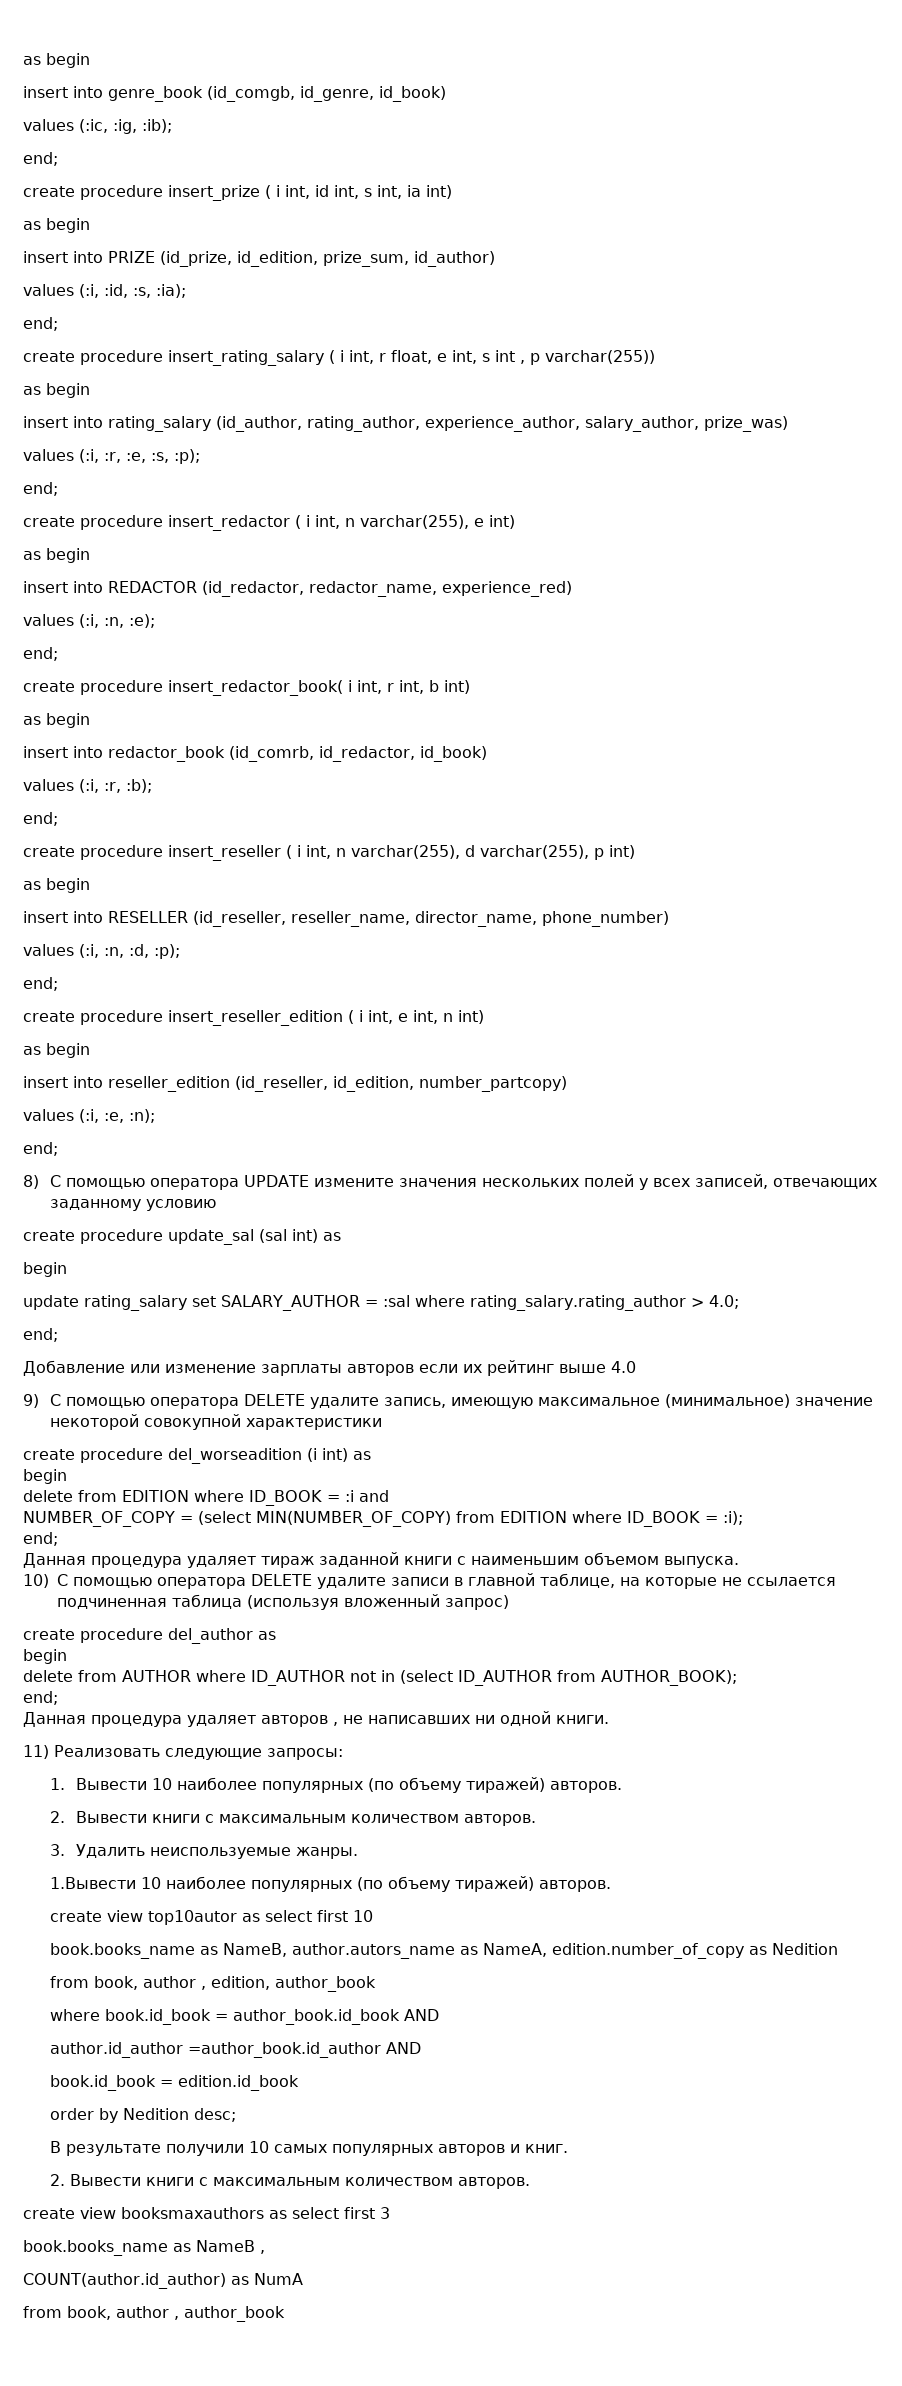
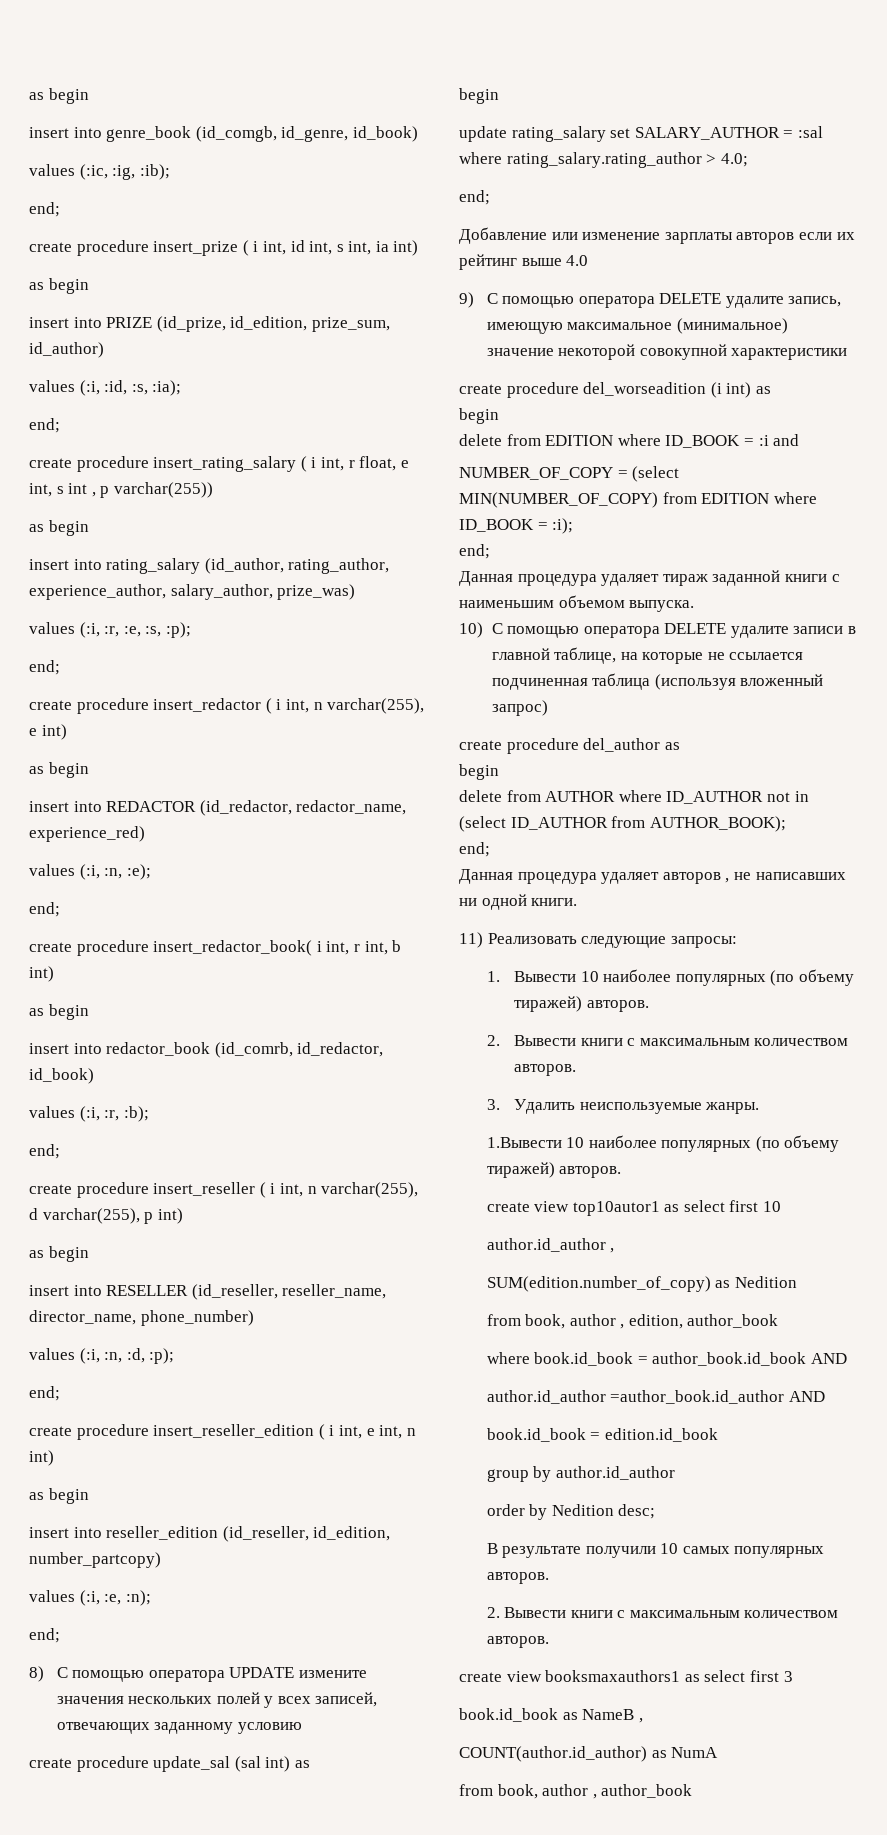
- create view top10autor as select first 10
+ create view top10autor1 as select first 10
- book.books_name as NameB, author.autors_name as NameA, edition.number_of_copy as Nedition
+ author.id_author ,
+ SUM(edition.number_of_copy) as Nedition
+ group by author.id_author
- В результате получили 10 самых популярных авторов и книг.
+ В результате получили 10 самых популярных авторов.
- create view booksmaxauthors as select first 3
+ create view booksmaxauthors1 as select first 3
- book.books_name as NameB ,
+ book.id_book as NameB ,

